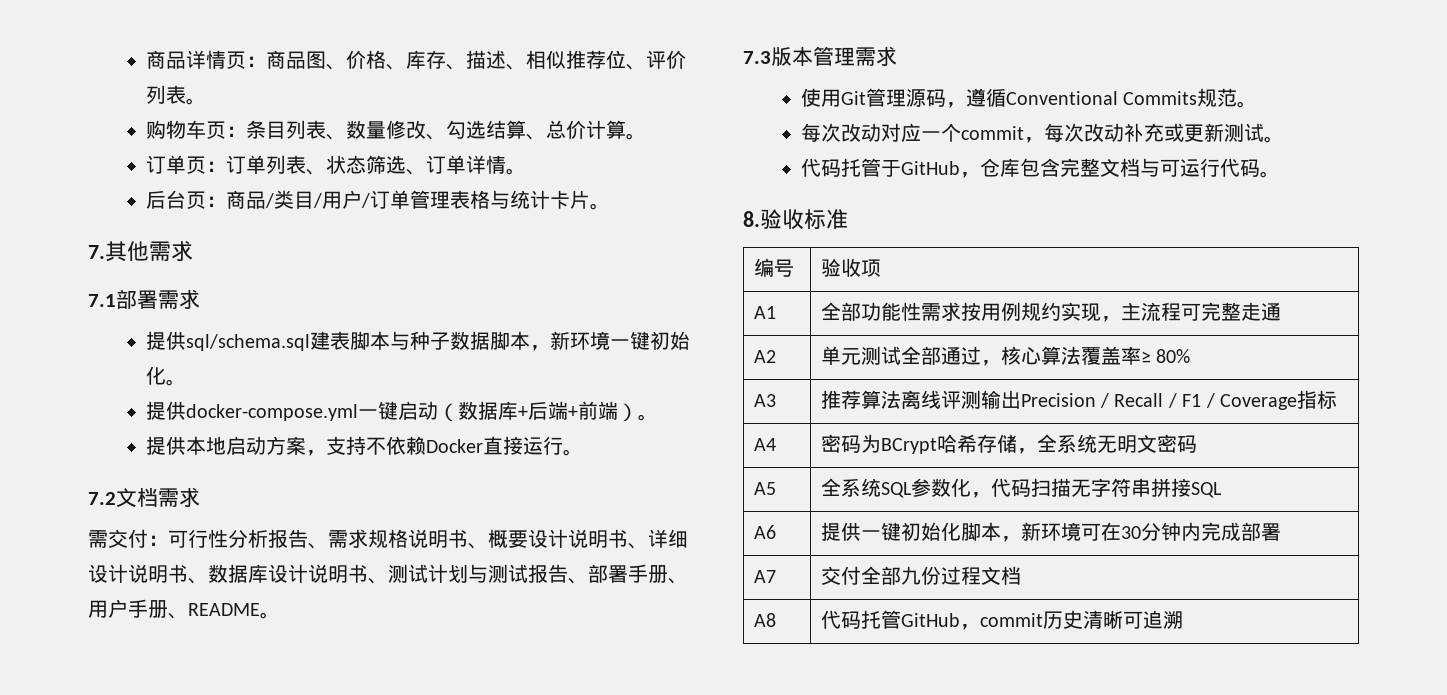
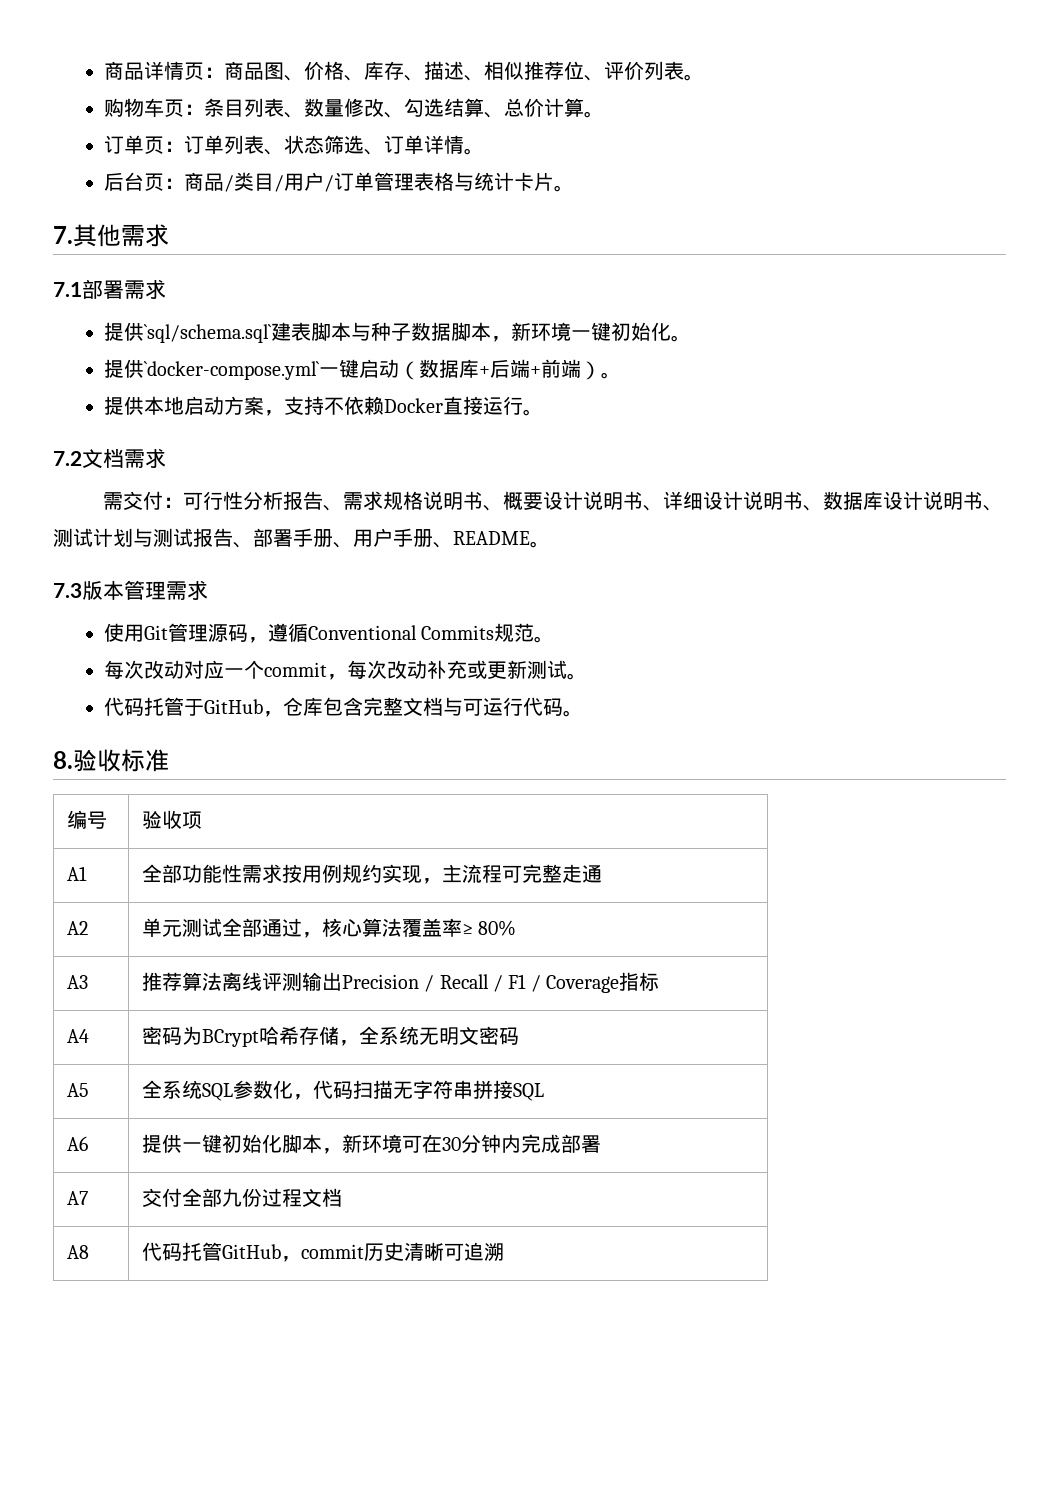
- 提供sql/schema.sql建表脚本与种子数据脚本，新环境一键初始化。
+ 提供`sql/schema.sql`建表脚本与种子数据脚本，新环境一键初始化。
- 提供docker-compose.yml一键启动（数据库+后端+前端）。
+ 提供`docker-compose.yml`一键启动（数据库+后端+前端）。

